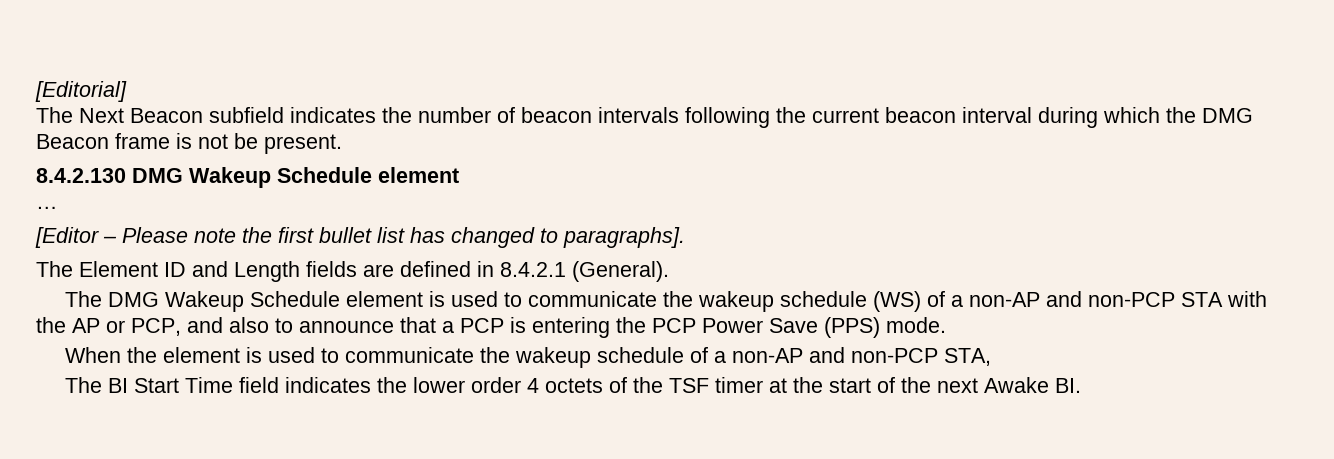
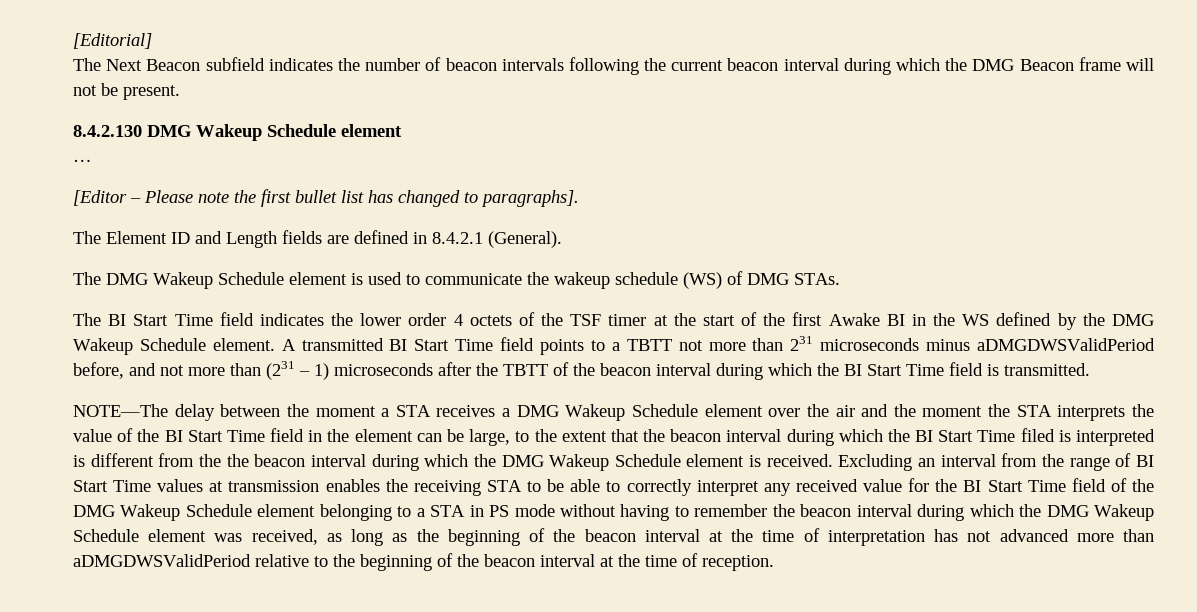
- The Next Beacon subfield indicates the number of beacon intervals following the current beacon interval during which the DMG Beacon frame is not be present.
+ The Next Beacon subfield indicates the number of beacon intervals following the current beacon interval during which the DMG Beacon frame will not be present.
- The DMG Wakeup Schedule element is used to communicate the wakeup schedule (WS) of a non-AP and non-PCP STA with the AP or PCP, and also to announce that a PCP is entering the PCP Power Save (PPS) mode.
- When the element is used to communicate the wakeup schedule of a non-AP and non-PCP STA,
+ The DMG Wakeup Schedule element is used to communicate the wakeup schedule (WS) of DMG STAs.
- The BI Start Time field indicates the lower order 4 octets of the TSF timer at the start of the next Awake BI.
+ The BI Start Time field indicates the lower order 4 octets of the TSF timer at the start of the first Awake BI in the WS defined by the DMG Wakeup Schedule element. A transmitted BI Start Time field points to a TBTT not more than 231 microseconds minus aDMGDWSValidPeriod before, and not more than (231 – 1) microseconds after the TBTT of the beacon interval during which the BI Start Time field is transmitted.
+ NOTE—The delay between the moment a STA receives a DMG Wakeup Schedule element over the air and the moment the STA interprets the value of the BI Start Time field in the element can be large, to the extent that the beacon interval during which the BI Start Time filed is interpreted is different from the the beacon interval during which the DMG Wakeup Schedule element is received. Excluding an interval from the range of BI Start Time values at transmission enables the receiving STA to be able to correctly interpret any received value for the BI Start Time field of the DMG Wakeup Schedule element belonging to a STA in PS mode without having to remember the beacon interval during which the DMG Wakeup Schedule element was received, as long as the beginning of the beacon interval at the time of interpretation has not advanced more than aDMGDWSValidPeriod relative to the beginning of the beacon interval at the time of reception.

